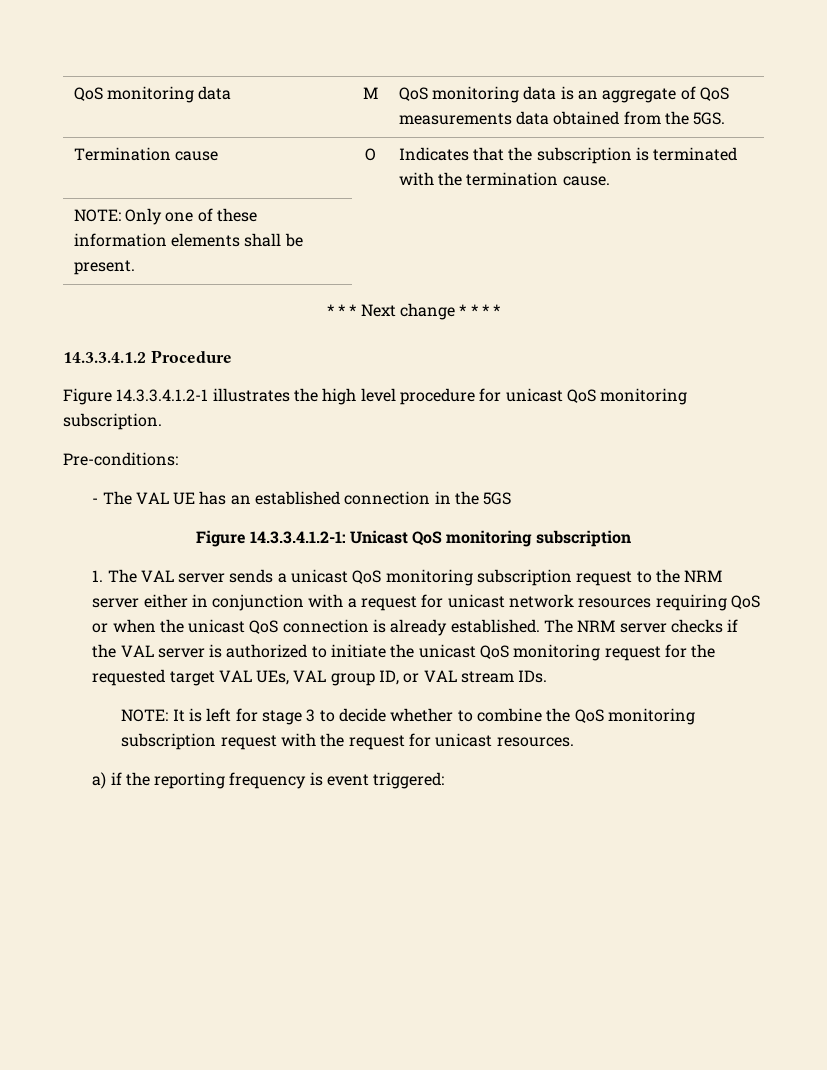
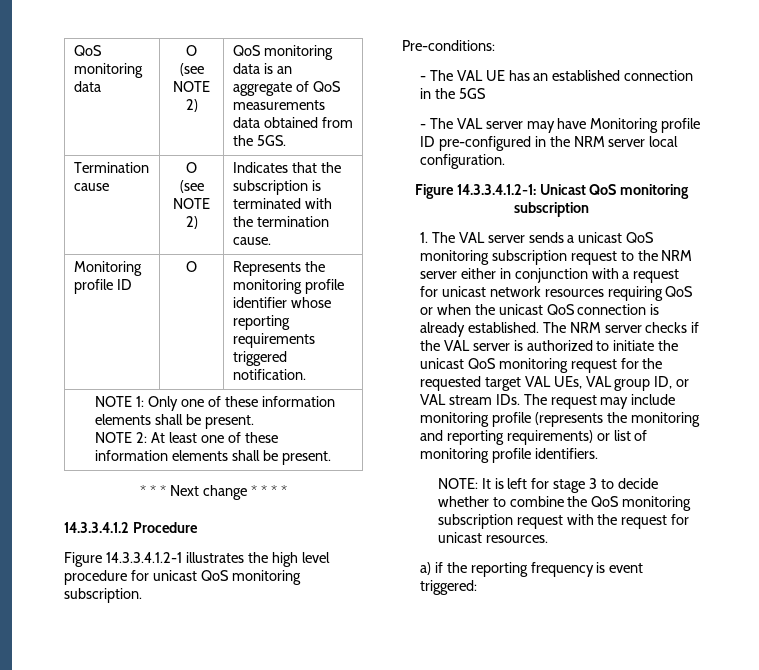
- QoS monitoring data | M | QoS monitoring data is an aggregate of QoS measurements data obtained from the 5GS.
+ QoS monitoring data | O
+ (see NOTE 2) | QoS monitoring data is an aggregate of QoS measurements data obtained from the 5GS.
- Termination cause | O | Indicates that the subscription is terminated with the termination cause.
+ Termination cause | O
+ (see NOTE 2) | Indicates that the subscription is terminated with the termination cause.
- NOTE: Only one of these information elements shall be present.
+ Monitoring profile ID | O | Represents the monitoring profile identifier whose reporting requirements triggered notification.
+ NOTE 1: Only one of these information elements shall be present.
+ NOTE 2: At least one of these information elements shall be present.
+ - The VAL server may have Monitoring profile ID pre-configured in the NRM server local configuration.
- The NRM server checks if the VAL server is authorized to initiate the unicast QoS monitoring request for the requested target VAL UEs, VAL group ID, or VAL stream IDs.
+ The NRM server checks if the VAL server is authorized to initiate the unicast QoS monitoring request for the requested target VAL UEs, VAL group ID, or VAL stream IDs. The request may include monitoring profile (represents the monitoring and reporting requirements) or list of monitoring profile identifiers.

